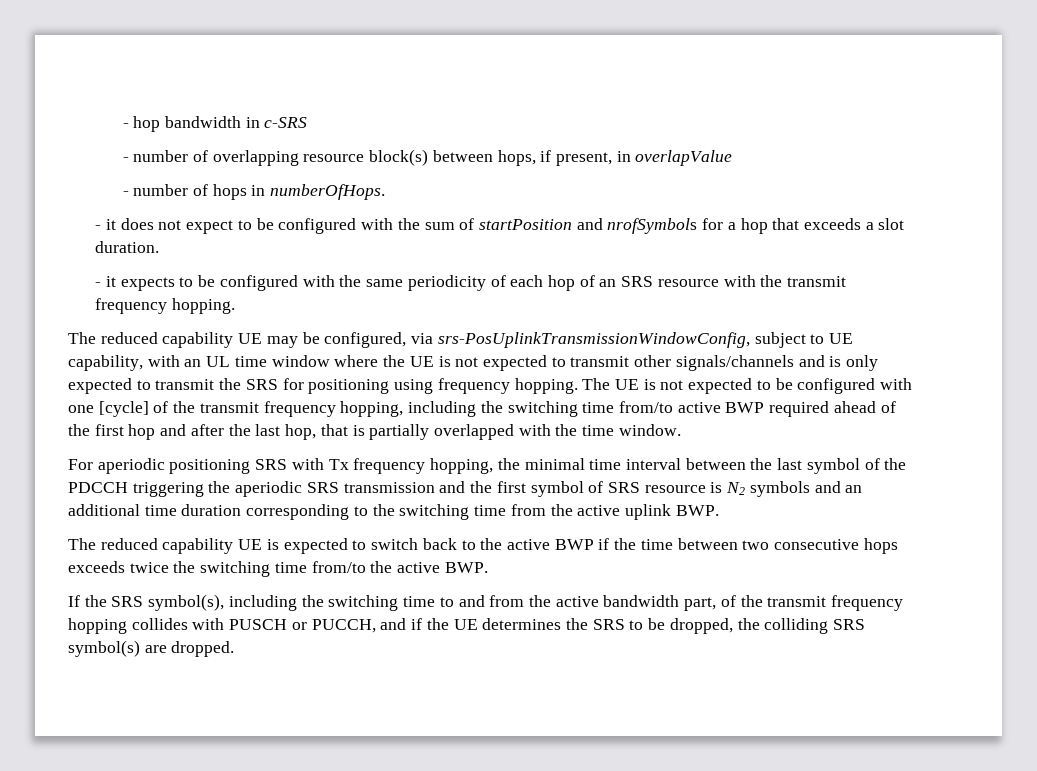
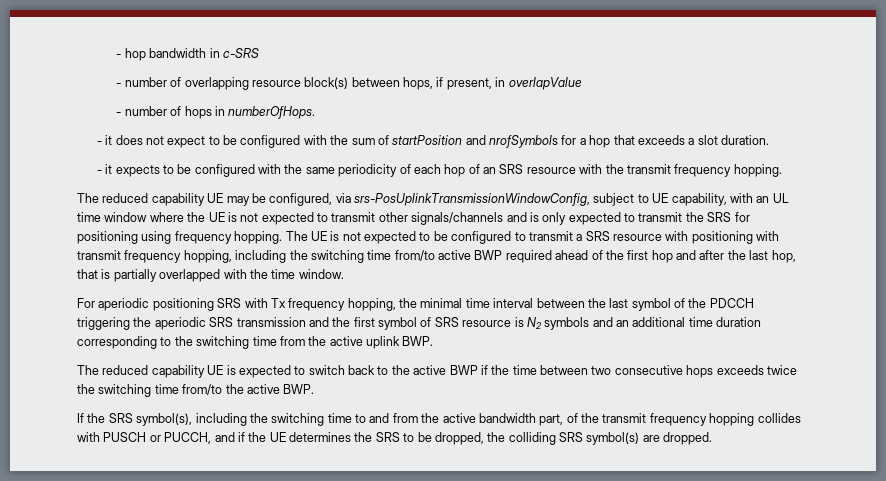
- The UE is not expected to be configured with one [cycle] of the transmit frequency hopping, including the switching time from/to active BWP required ahead of the first hop and after the last hop, that is partially overlapped with the time window.
+ The UE is not expected to be configured to transmit a SRS resource with positioning with transmit frequency hopping, including the switching time from/to active BWP required ahead of the first hop and after the last hop, that is partially overlapped with the time window.

